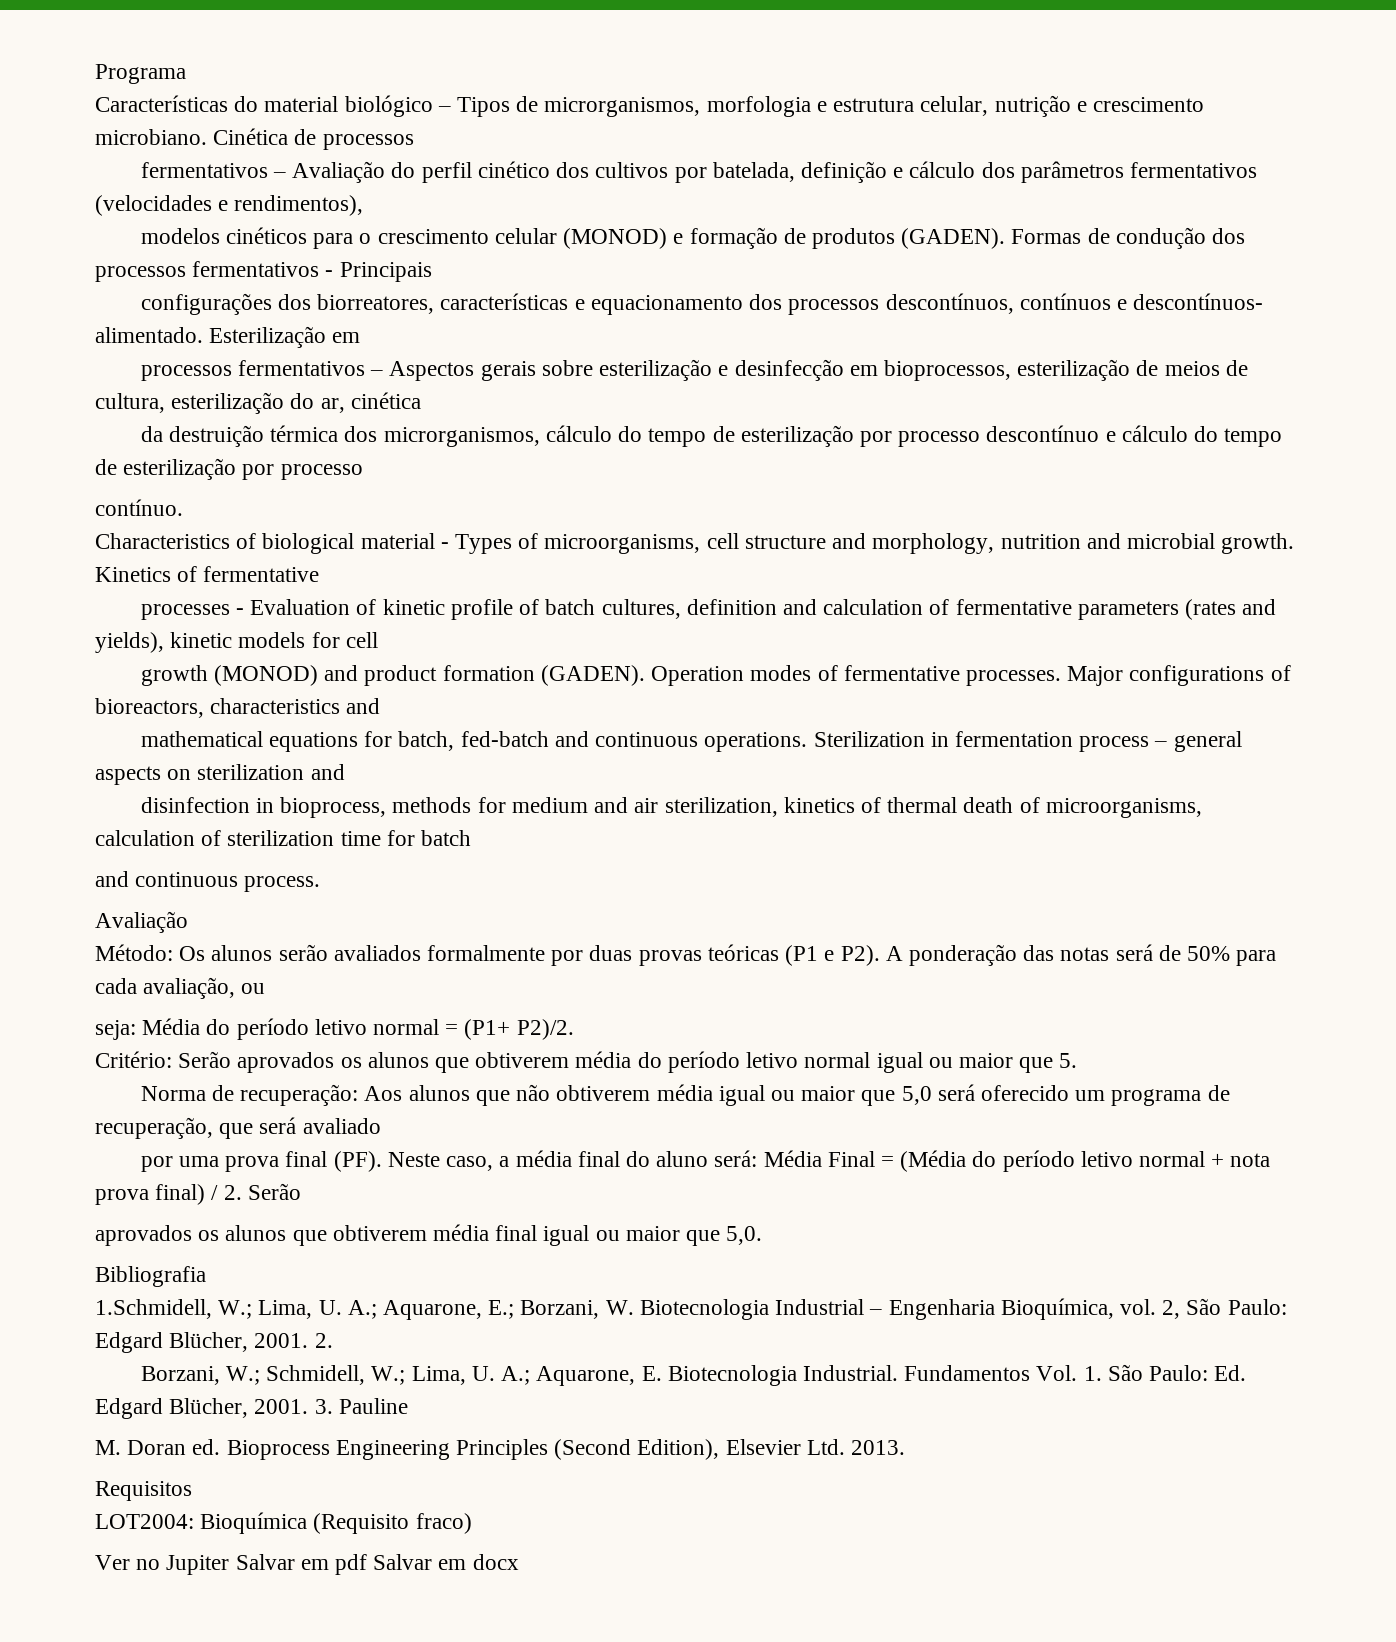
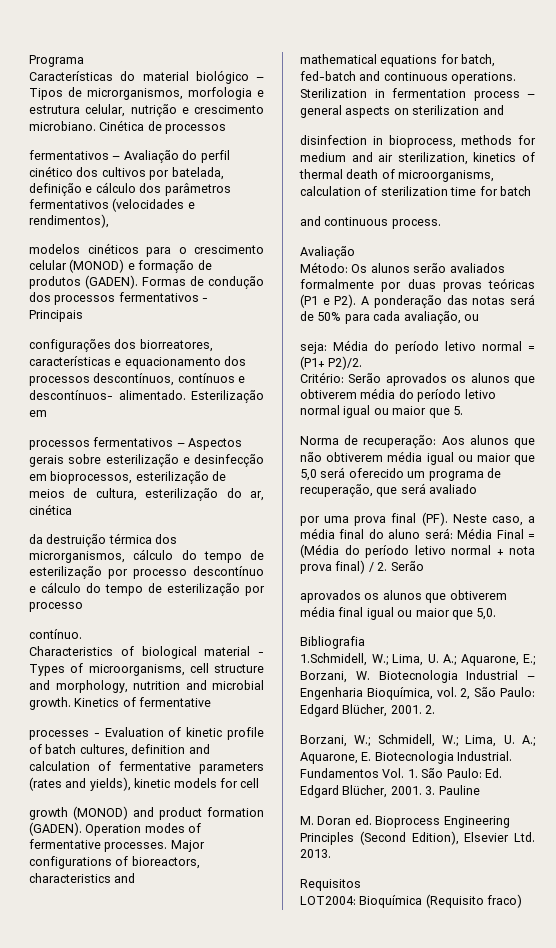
- Ver no Jupiter Salvar em pdf Salvar em docx

